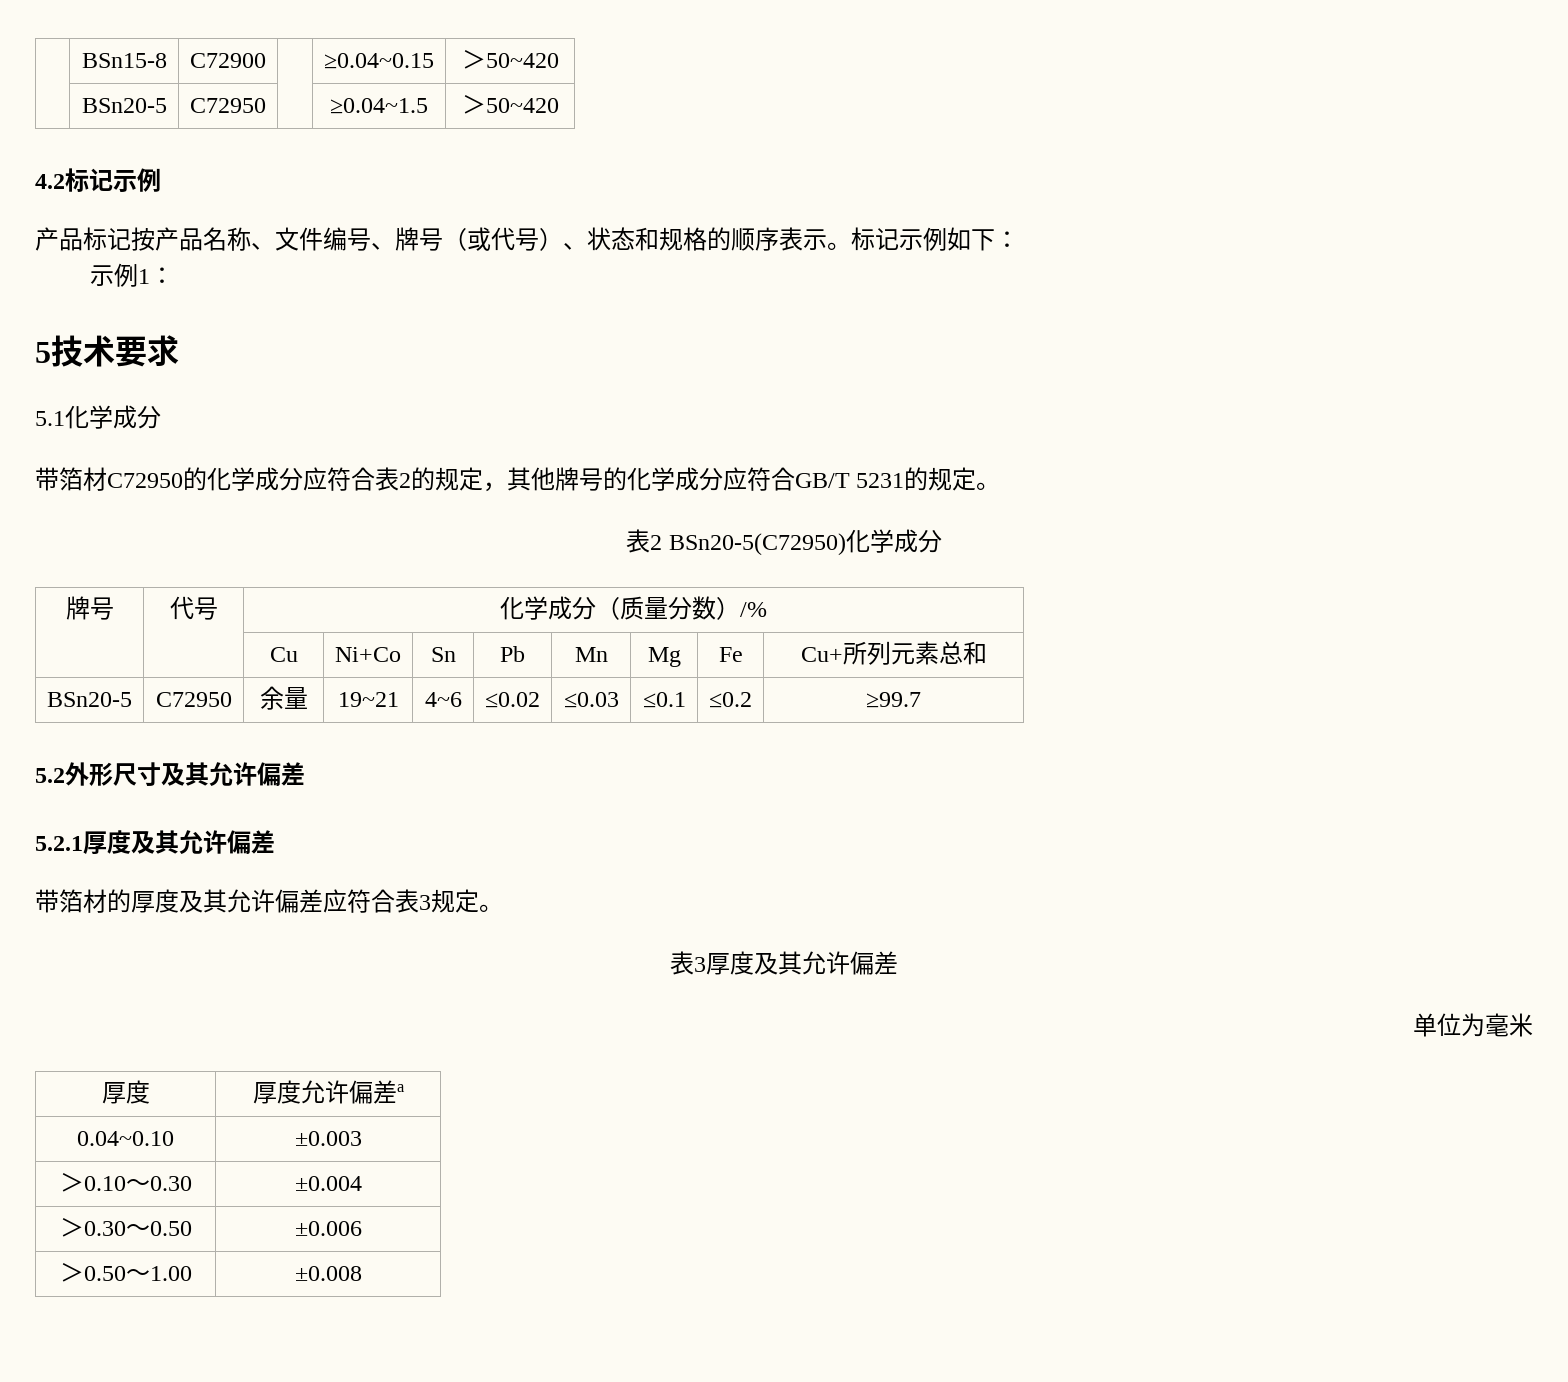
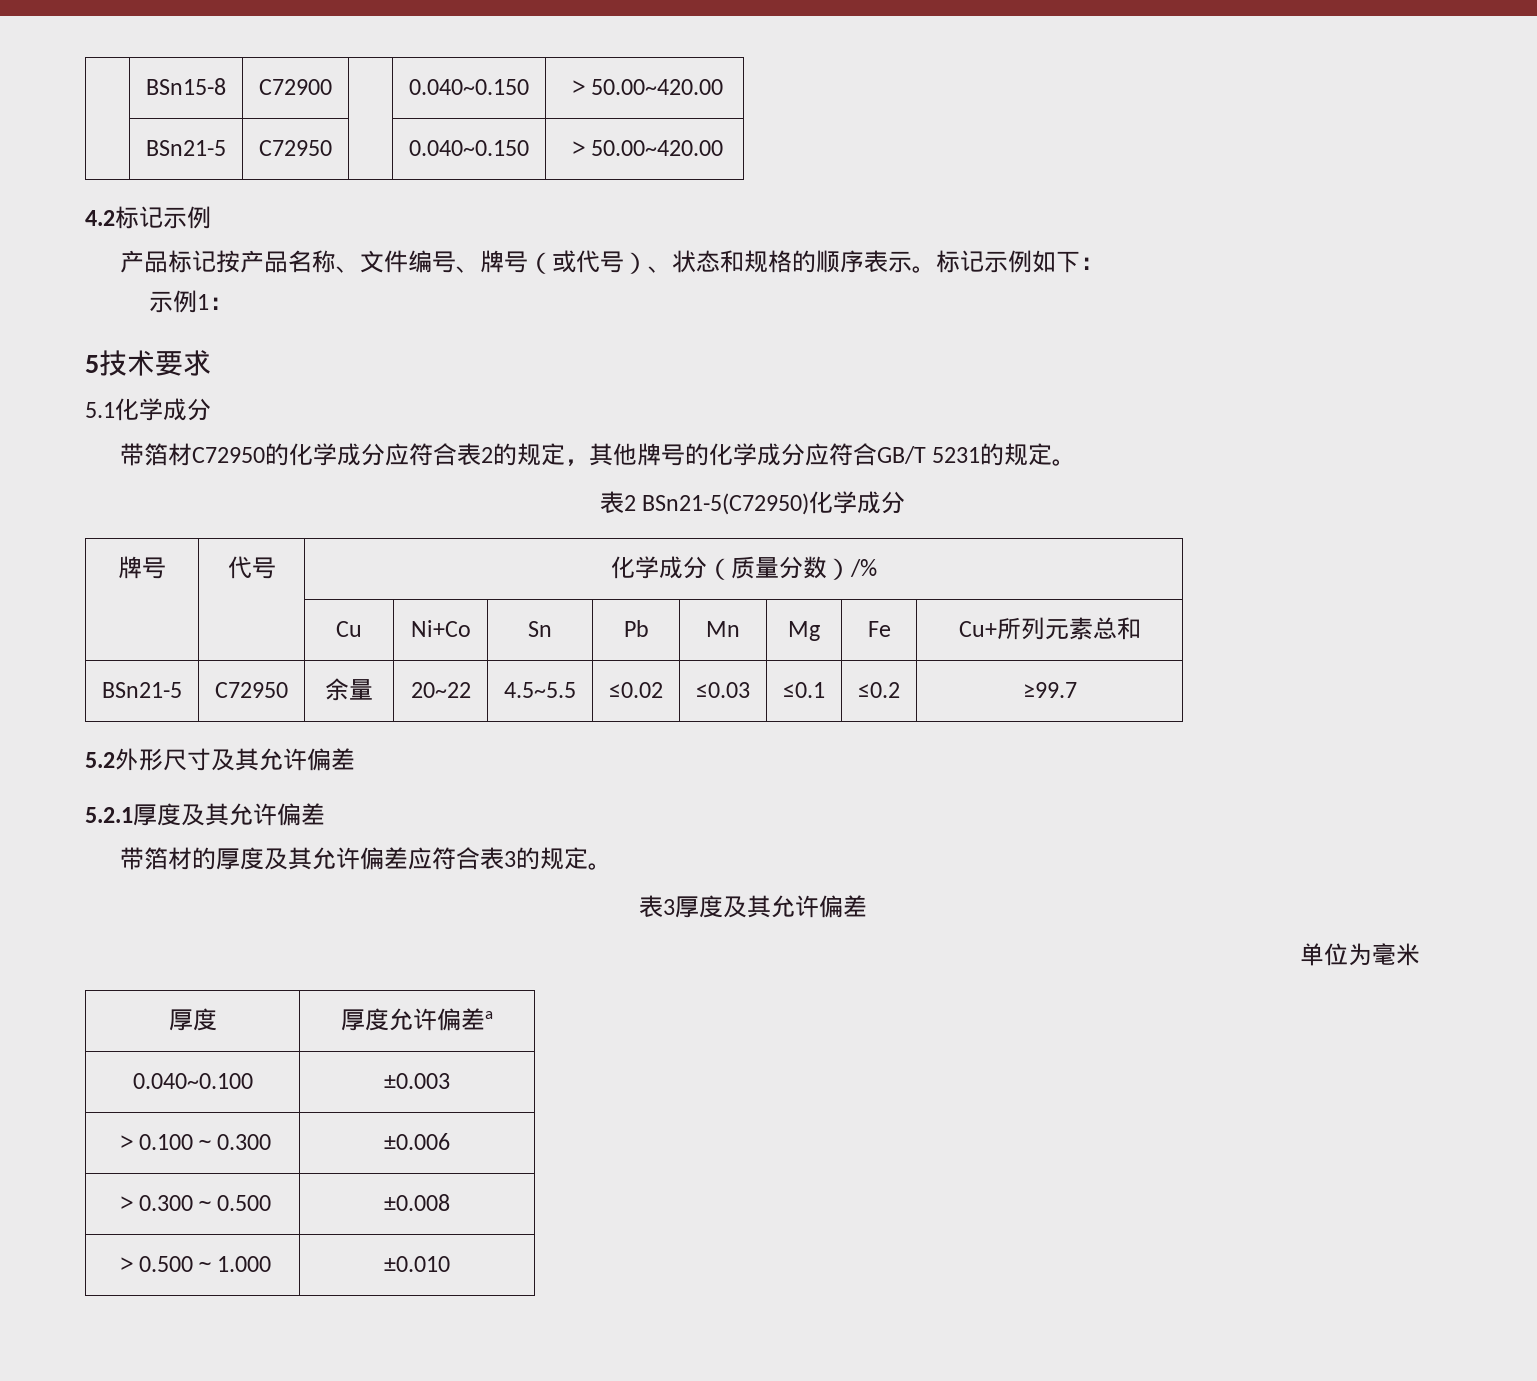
- | BSn15-8 | C72900 | | ≥0.04~0.15 | ＞50~420
- | BSn20-5 | C72950 | | ≥0.04~1.5 | ＞50~420
+ | BSn15-8 | C72900 | | 0.040~0.150 | ＞50.00~420.00
+ | BSn21-5 | C72950 | | 0.040~0.150 | ＞50.00~420.00
- 表2 BSn20-5(C72950)化学成分
+ 表2 BSn21-5(C72950)化学成分
- BSn20-5 | C72950 | 余量 | 19~21 | 4~6 | ≤0.02 | ≤0.03 | ≤0.1 | ≤0.2 | ≥99.7
+ BSn21-5 | C72950 | 余量 | 20~22 | 4.5~5.5 | ≤0.02 | ≤0.03 | ≤0.1 | ≤0.2 | ≥99.7
- 带箔材的厚度及其允许偏差应符合表3规定。
+ 带箔材的厚度及其允许偏差应符合表3的规定。
- 0.04~0.10 | ±0.003
+ 0.040~0.100 | ±0.003
- ＞0.10～0.30 | ±0.004
- ＞0.30～0.50 | ±0.006
+ ＞0.100～0.300 | ±0.006
- ＞0.50～1.00 | ±0.008
+ ＞0.300～0.500 | ±0.008
+ ＞0.500～1.000 | ±0.010

